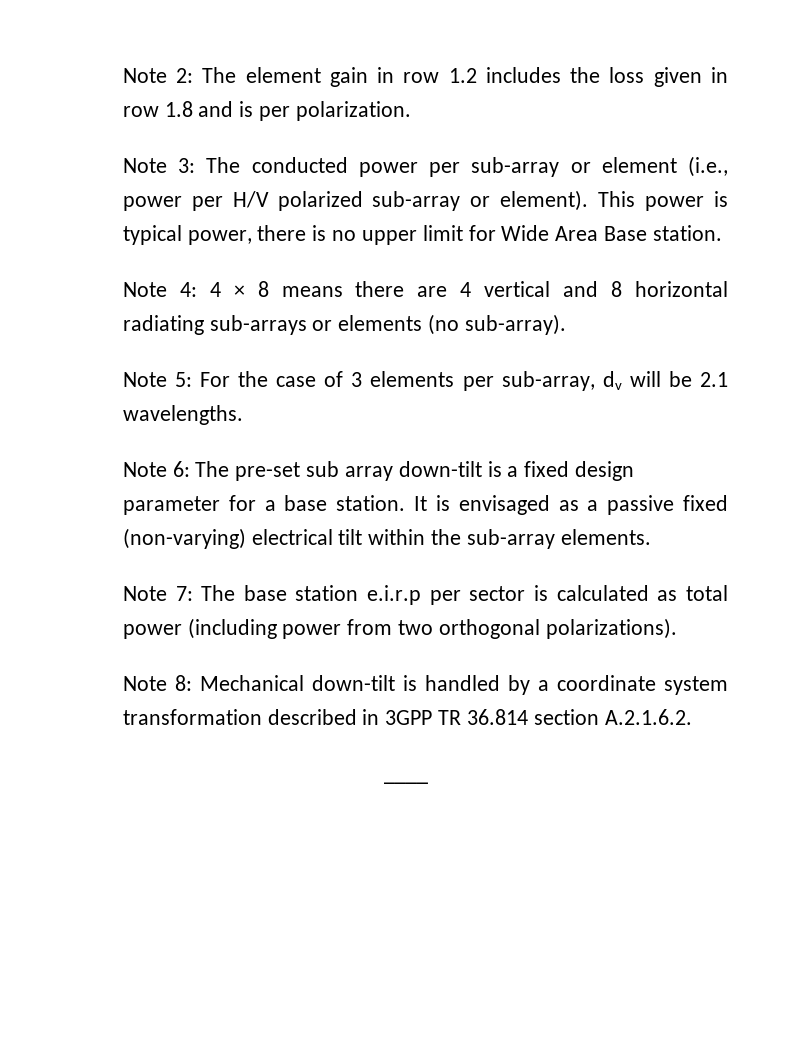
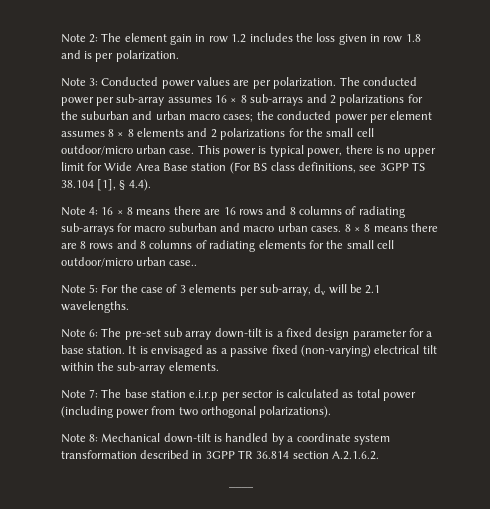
- Note 3: The conducted power per sub-array or element (i.e., power per H/V polarized sub-array or element).
+ Note 3: Conducted power values are per polarization. The conducted power per sub-array assumes 16 × 8 sub-arrays and 2 polarizations for the suburban and urban macro cases; the conducted power per element assumes 8 × 8 elements and 2 polarizations for the small cell outdoor/micro urban case.
- This power is typical power, there is no upper limit for Wide Area Base station.
+ This power is typical power, there is no upper limit for Wide Area Base station (For BS class definitions, see 3GPP TS 38.104 [1], § 4.4).
- Note 4: 4 × 8 means there are 4 vertical and 8 horizontal radiating sub-arrays or elements (no sub-array).
+ Note 4: 16 × 8 means there are 16 rows and 8 columns of radiating sub-arrays for macro suburban and macro urban cases. 8 × 8 means there are 8 rows and 8 columns of radiating elements for the small cell outdoor/micro urban case..

